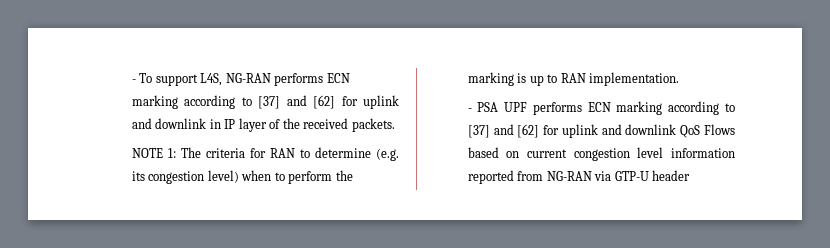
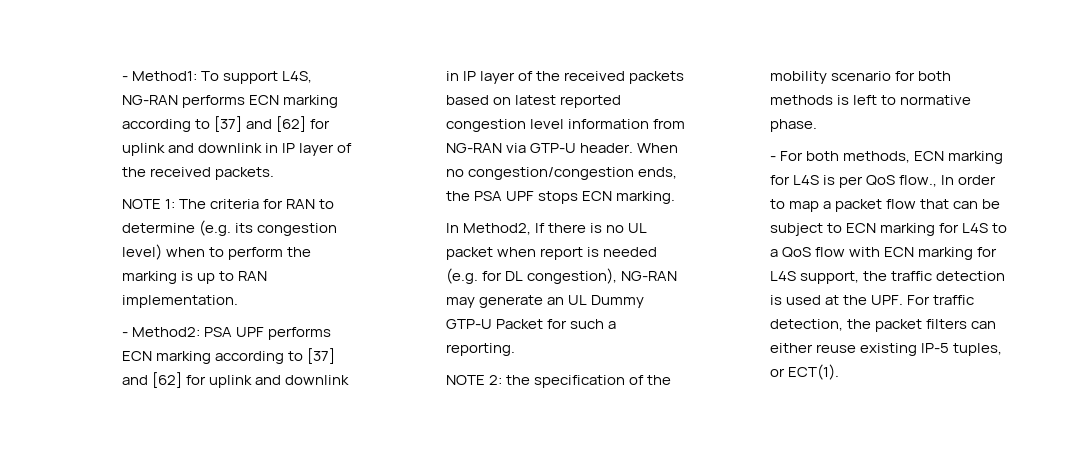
- - To support L4S, NG-RAN performs ECN marking according to [37] and [62] for uplink and downlink in IP layer of the received packets.
+ - Method1: To support L4S, NG-RAN performs ECN marking according to [37] and [62] for uplink and downlink in IP layer of the received packets.
- - PSA UPF performs ECN marking according to [37] and [62] for uplink and downlink QoS Flows based on current congestion level information reported from NG-RAN via GTP-U header
+ - Method2: PSA UPF performs ECN marking according to [37] and [62] for uplink and downlink in IP layer of the received packets based on latest reported congestion level information from NG-RAN via GTP-U header. When no congestion/congestion ends, the PSA UPF stops ECN marking.
+ In Method2, If there is no UL packet when report is needed (e.g. for DL congestion), NG-RAN may generate an UL Dummy GTP-U Packet for such a reporting.
+ NOTE 2: the specification of the mobility scenario for both methods is left to normative phase.
+ - For both methods, ECN marking for L4S is per QoS flow., In order to map a packet flow that can be subject to ECN marking for L4S to a QoS flow with ECN marking for L4S support, the traffic detection is used at the UPF. For traffic detection, the packet filters can either reuse existing IP-5 tuples, or ECT(1).

